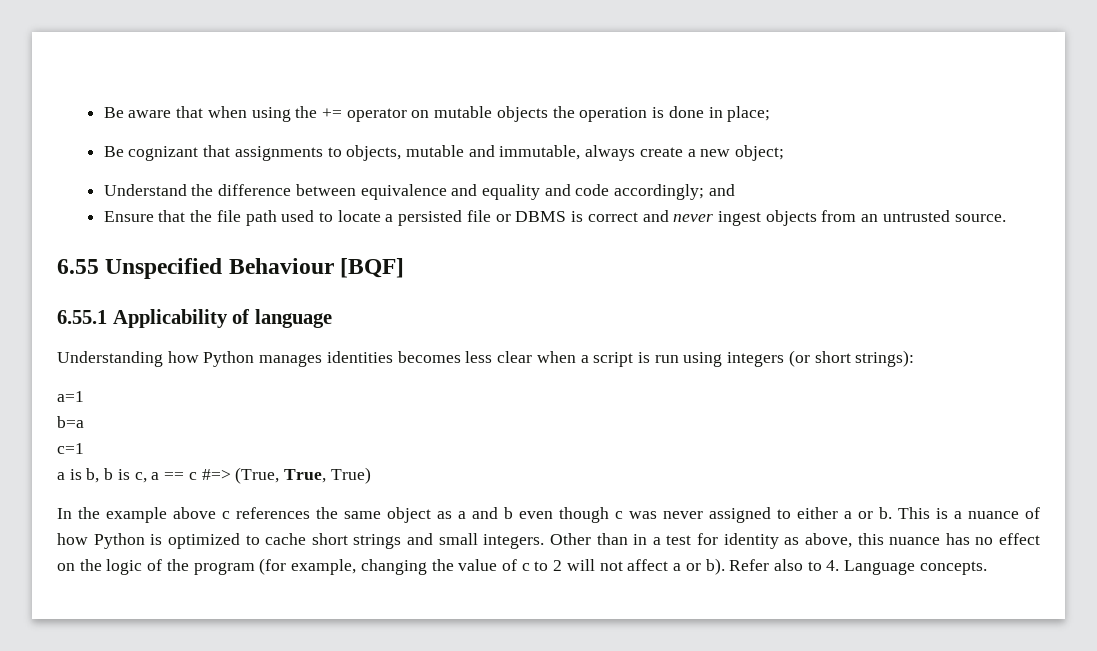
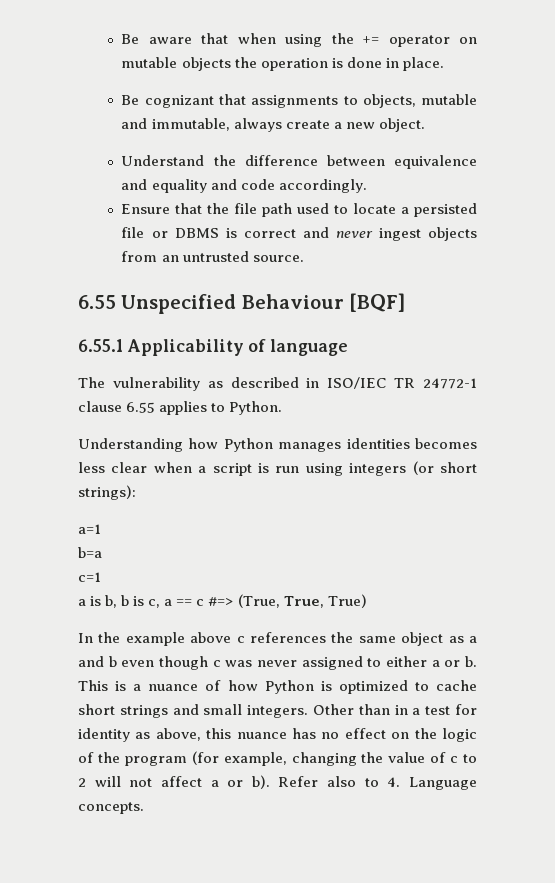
- Be aware that when using the += operator on mutable objects the operation is done in place;
+ Be aware that when using the += operator on mutable objects the operation is done in place.
- Be cognizant that assignments to objects, mutable and immutable, always create a new object;
+ Be cognizant that assignments to objects, mutable and immutable, always create a new object.
- Understand the difference between equivalence and equality and code accordingly; and
+ Understand the difference between equivalence and equality and code accordingly.
+ The vulnerability as described in ISO/IEC TR 24772-1 clause 6.55 applies to Python.

